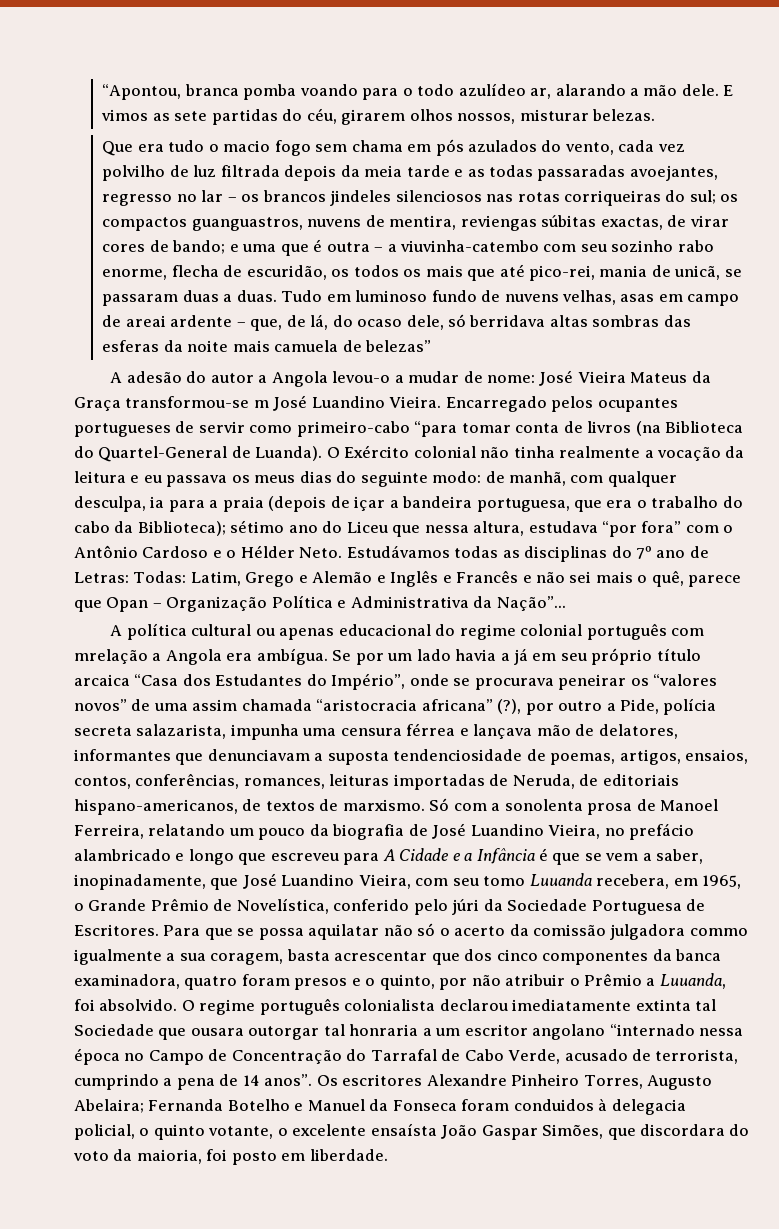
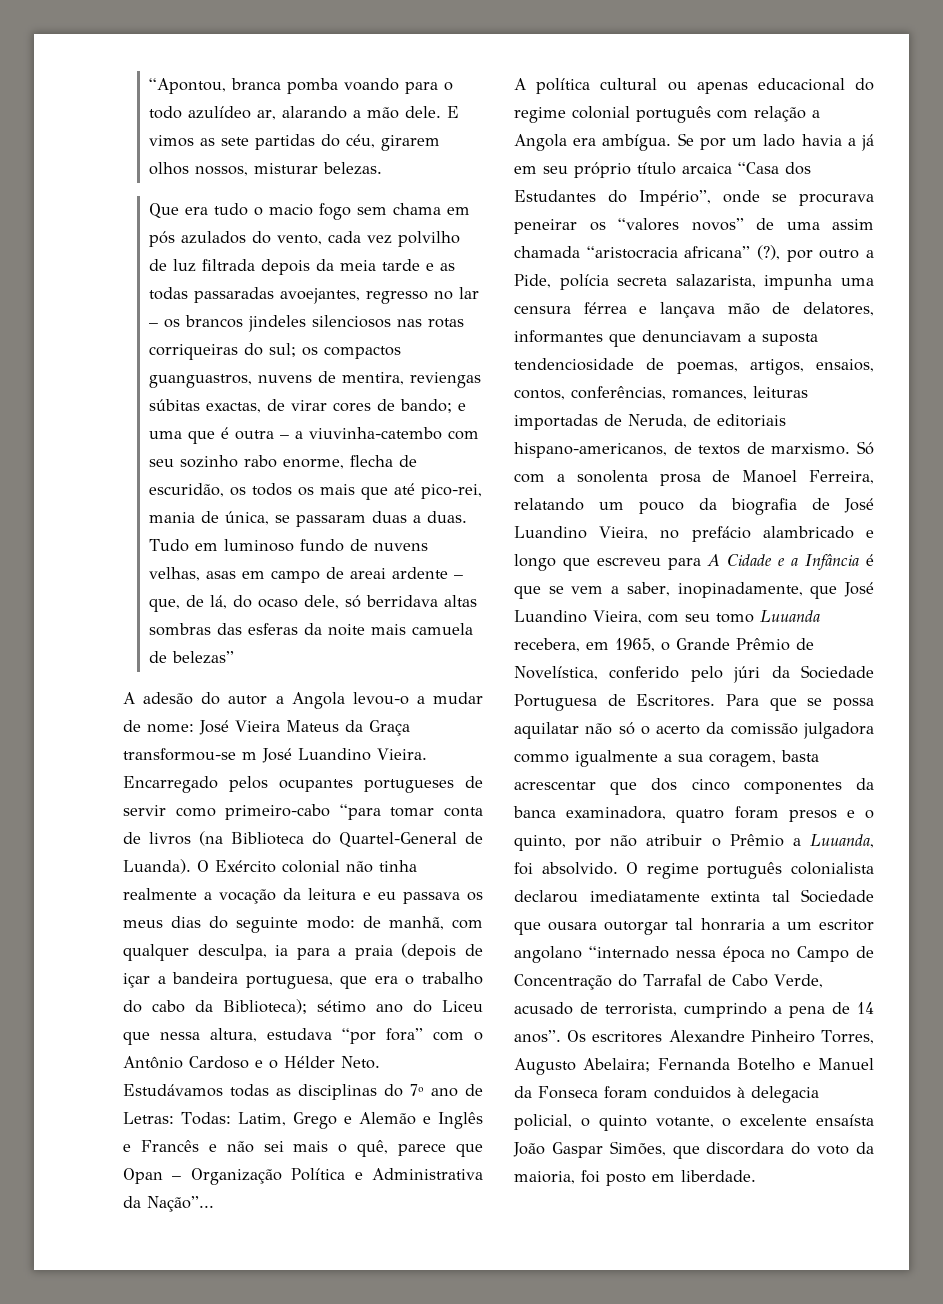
- e uma que é outra – a viuvinha-catembo com seu sozinho rabo enorme, flecha de escuridão, os todos os mais que até pico-rei, mania de unicã, se passaram duas a duas.
+ e uma que é outra – a viuvinha-catembo com seu sozinho rabo enorme, flecha de escuridão, os todos os mais que até pico-rei, mania de única, se passaram duas a duas.
- A política cultural ou apenas educacional do regime colonial português com mrelação a Angola era ambígua.
+ A política cultural ou apenas educacional do regime colonial português com relação a Angola era ambígua.

